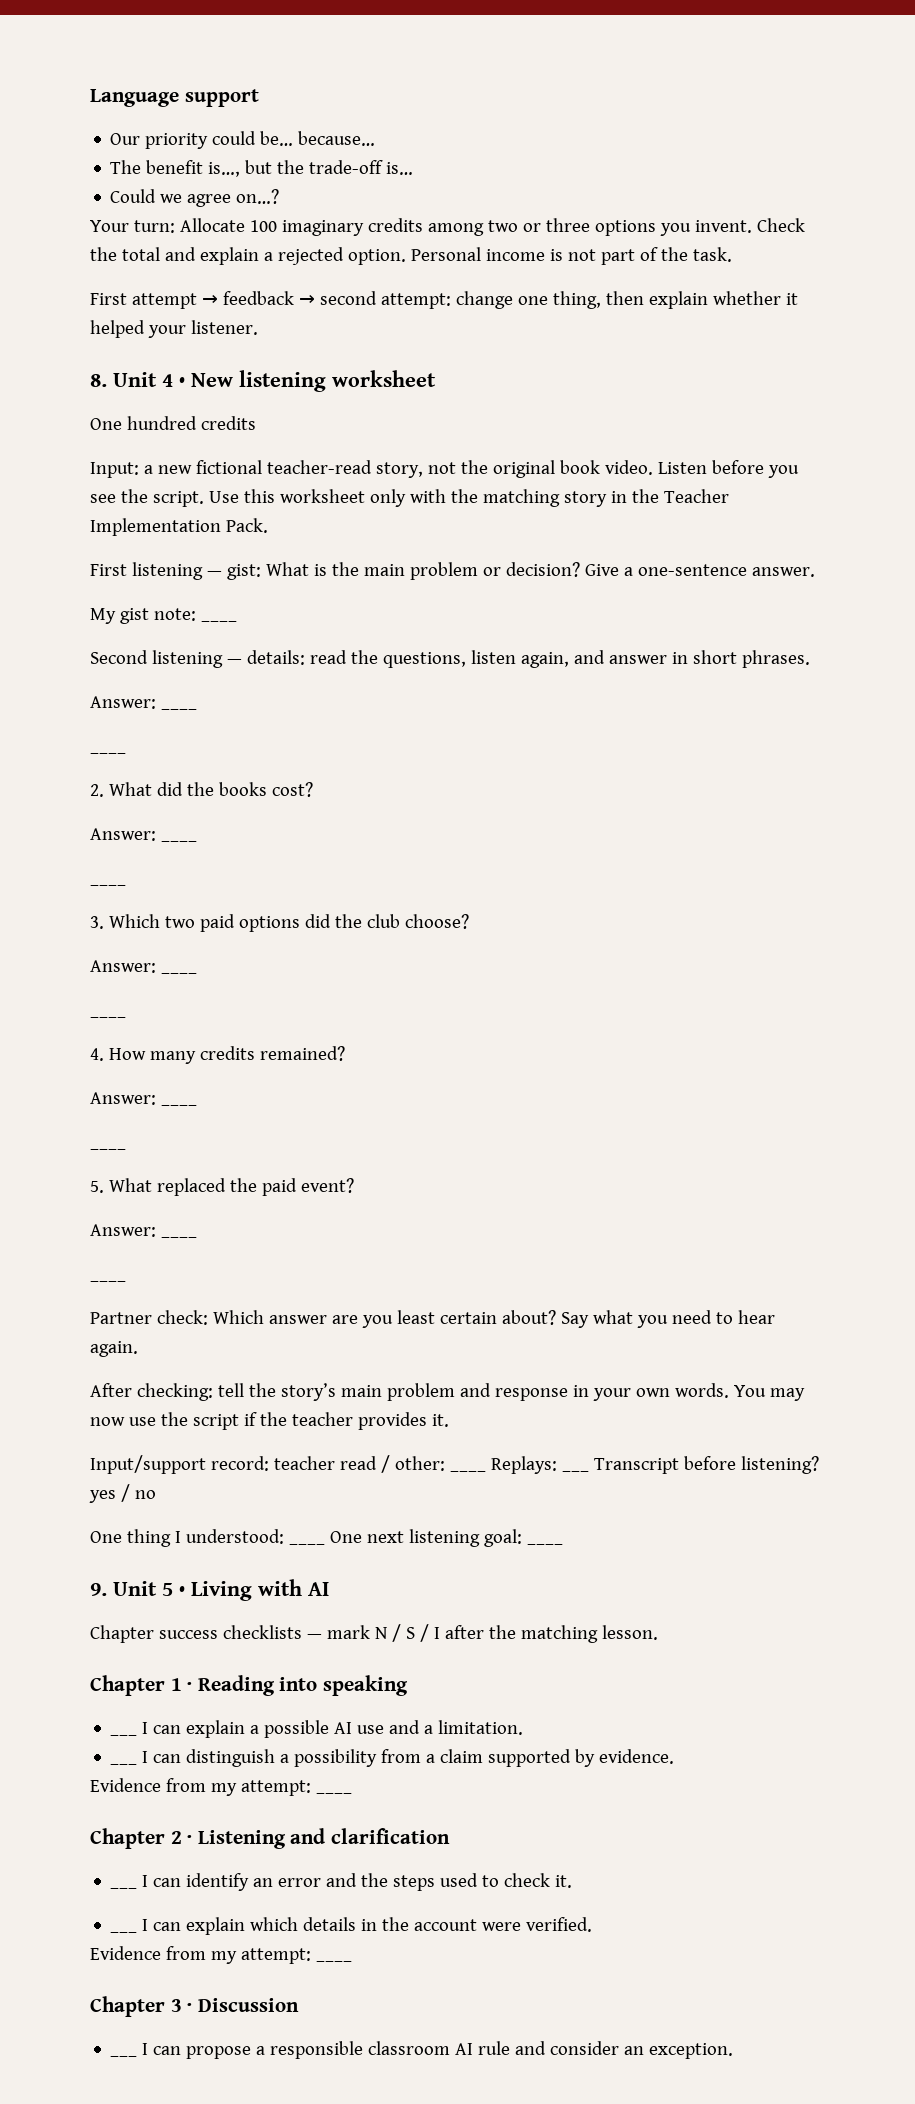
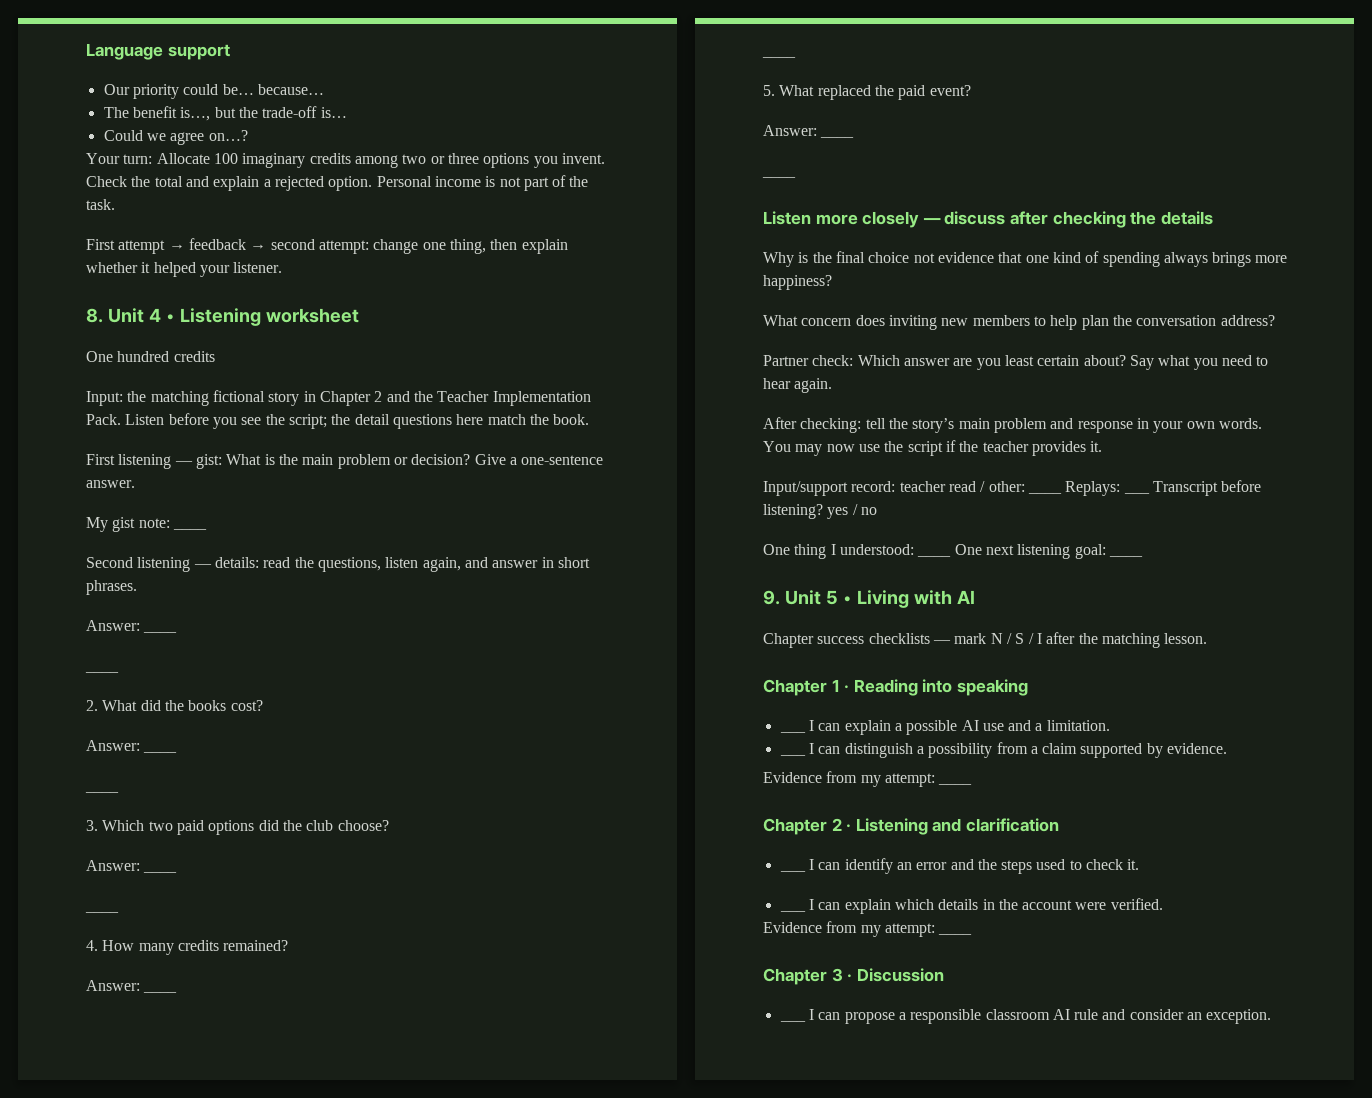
- 8. Unit 4 • New listening worksheet
+ 8. Unit 4 • Listening worksheet
- Input: a new fictional teacher-read story, not the original book video.
+ Input: the matching fictional story in Chapter 2 and the Teacher Implementation Pack.
- Listen before you see the script. Use this worksheet only with the matching story in the Teacher Implementation Pack.
+ Listen before you see the script; the detail questions here match the book.
+ Listen more closely — discuss after checking the details
+ Why is the final choice not evidence that one kind of spending always brings more happiness?
+ What concern does inviting new members to help plan the conversation address?

